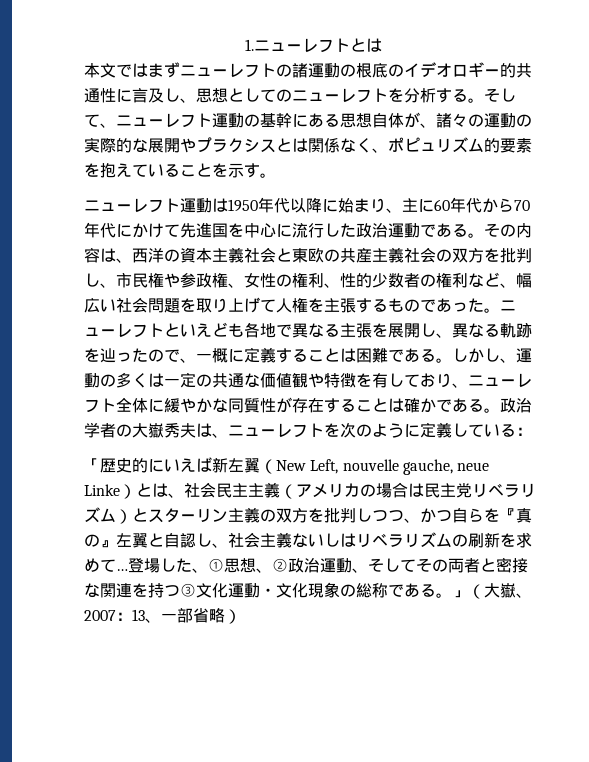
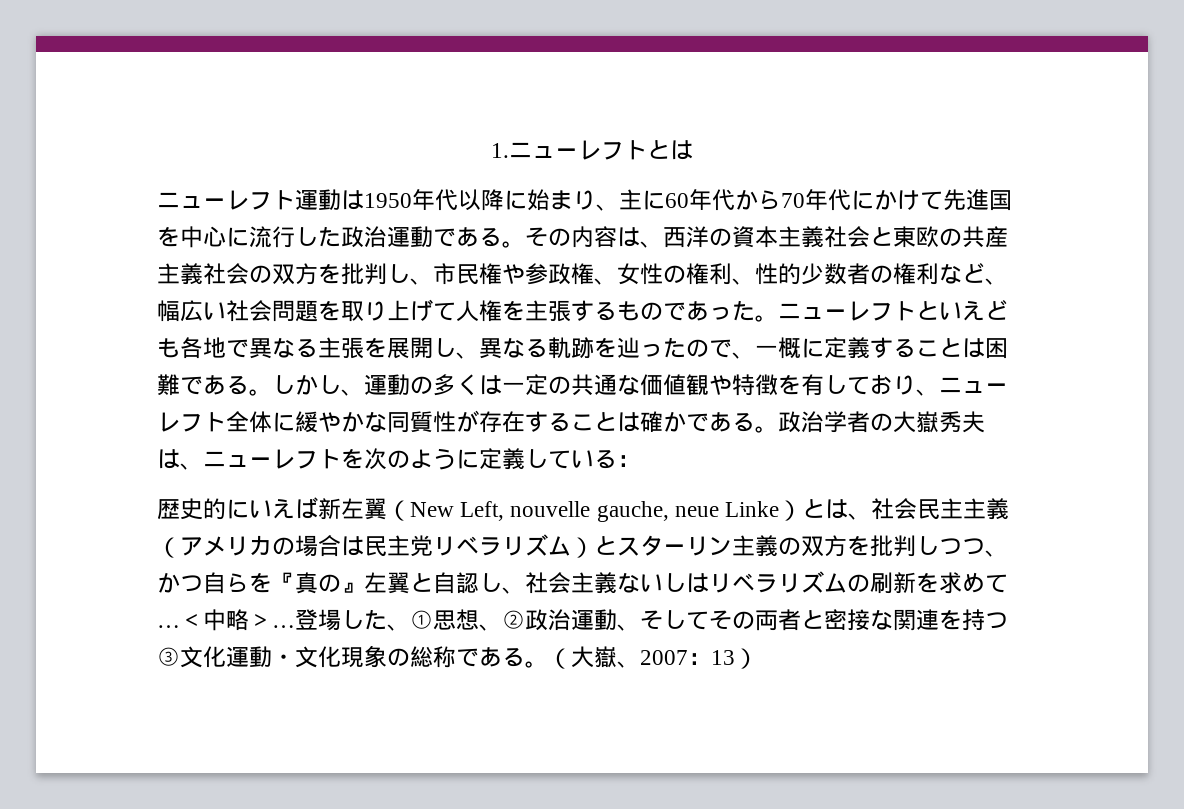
- 本文ではまずニューレフトの諸運動の根底のイデオロギー的共通性に言及し、思想としてのニューレフトを分析する。そして、ニューレフト運動の基幹にある思想自体が、諸々の運動の実際的な展開やプラクシスとは関係なく、ポピュリズム的要素を抱えていることを示す。
- 「歴史的にいえば新左翼（New Left, nouvelle gauche, neue Linke）とは、社会民主主義（アメリカの場合は民主党リベラリズム）とスターリン主義の双方を批判しつつ、かつ自らを『真の』左翼と自認し、社会主義ないしはリベラリズムの刷新を求めて…
+ 歴史的にいえば新左翼（New Left, nouvelle gauche, neue Linke）とは、社会民主主義（アメリカの場合は民主党リベラリズム）とスターリン主義の双方を批判しつつ、かつ自らを『真の』左翼と自認し、社会主義ないしはリベラリズムの刷新を求めて…
+ ＜中略＞…
- 登場した、①思想、②政治運動、そしてその両者と密接な関連を持つ③文化運動・文化現象の総称である。」（大嶽、2007：13、一部省略）
+ 登場した、①思想、②政治運動、そしてその両者と密接な関連を持つ③文化運動・文化現象の総称である。（大嶽、2007：13）

